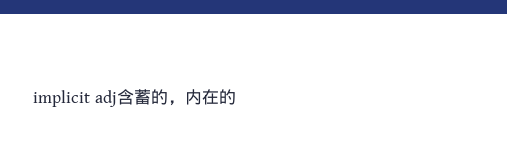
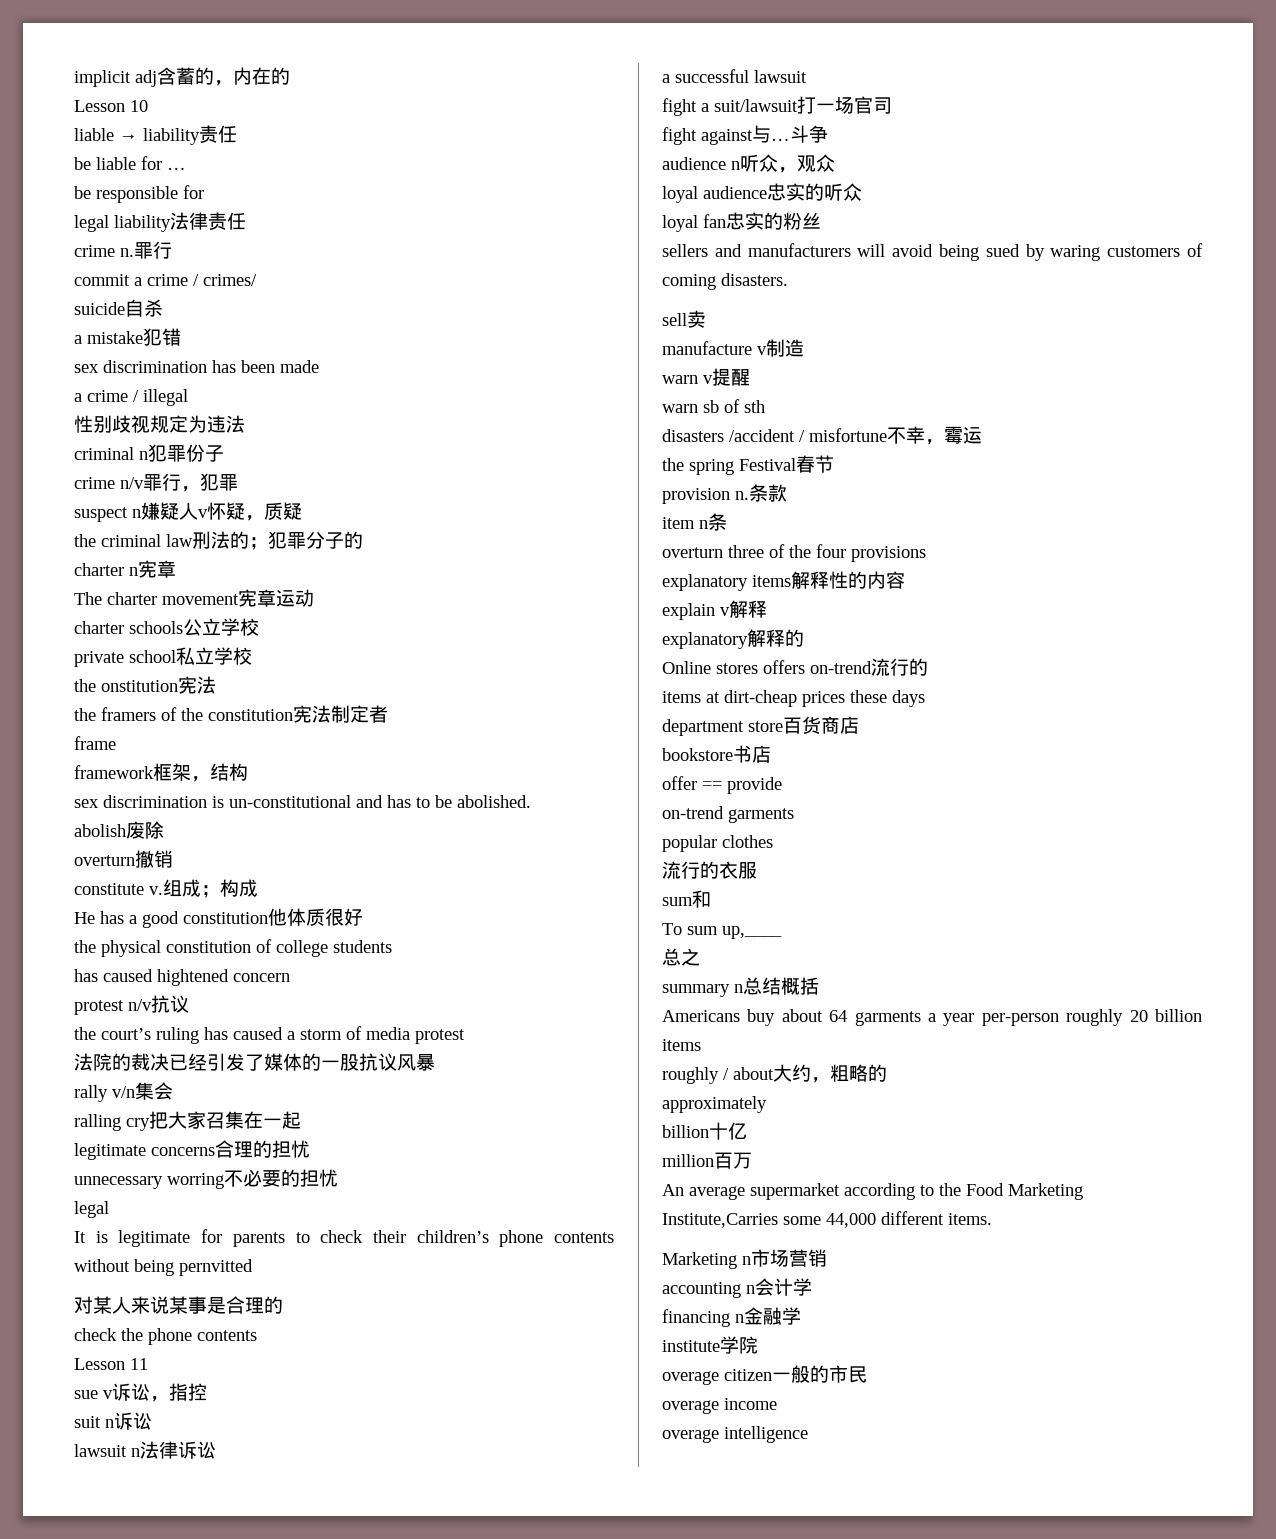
+ Lesson 10
+ liable → liability责任
+ be liable for …
+ be responsible for
+ legal liability法律责任
+ crime n.罪行
+ commit a crime / crimes/
+ suicide自杀
+ a mistake犯错
+ sex discrimination has been made
+ a crime / illegal
+ 性别歧视规定为违法
+ criminal n犯罪份子
+ crime n/v罪行，犯罪
+ suspect n嫌疑人v怀疑，质疑
+ the criminal law刑法的；犯罪分子的
+ charter n宪章
+ The charter movement宪章运动
+ charter schools公立学校
+ private school私立学校
+ the onstitution宪法
+ the framers of the constitution宪法制定者
+ frame
+ framework框架，结构
+ sex discrimination is un-constitutional and has to be abolished.
+ abolish废除
+ overturn撤销
+ constitute v.组成；构成
+ He has a good constitution他体质很好
+ the physical constitution of college students
+ has caused hightened concern
+ protest n/v抗议
+ the court’s ruling has caused a storm of media protest
+ 法院的裁决已经引发了媒体的一股抗议风暴
+ rally v/n集会
+ ralling cry把大家召集在一起
+ legitimate concerns合理的担忧
+ unnecessary worring不必要的担忧
+ legal
+ It is legitimate for parents to check their children’s phone contents without being pernvitted
+ 对某人来说某事是合理的
+ check the phone contents
+ Lesson 11
+ sue v诉讼，指控
+ suit n诉讼
+ lawsuit n法律诉讼
+ a successful lawsuit
+ fight a suit/lawsuit打一场官司
+ fight against与…斗争
+ audience n听众，观众
+ loyal audience忠实的听众
+ loyal fan忠实的粉丝
+ sellers and manufacturers will avoid being sued by waring customers of coming disasters.
+ sell卖
+ manufacture v制造
+ warn v提醒
+ warn sb of sth
+ disasters /accident / misfortune不幸，霉运
+ the spring Festival春节
+ provision n.条款
+ item n条
+ overturn three of the four provisions
+ explanatory items解释性的内容
+ explain v解释
+ explanatory解释的
+ Online stores offers on-trend流行的
+ items at dirt-cheap prices these days
+ department store百货商店
+ bookstore书店
+ offer == provide
+ on-trend garments
+ popular clothes
+ 流行的衣服
+ sum和
+ To sum up,____
+ 总之
+ summary n总结概括
+ Americans buy about 64 garments a year per-person roughly 20 billion items
+ roughly / about大约，粗略的
+ approximately
+ billion十亿
+ million百万
+ An average supermarket according to the Food Marketing Institute,Carries some 44,000 different items.
+ Marketing n市场营销
+ accounting n会计学
+ financing n金融学
+ institute学院
+ overage citizen一般的市民
+ overage income
+ overage intelligence

